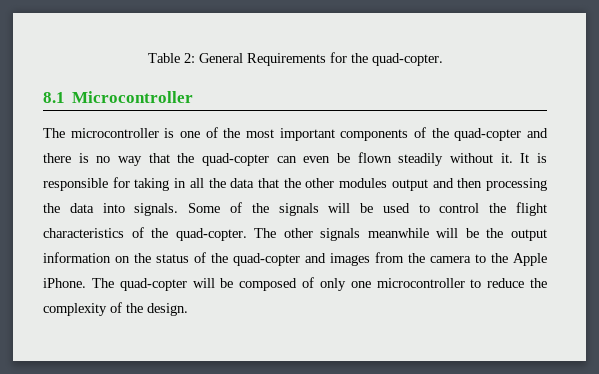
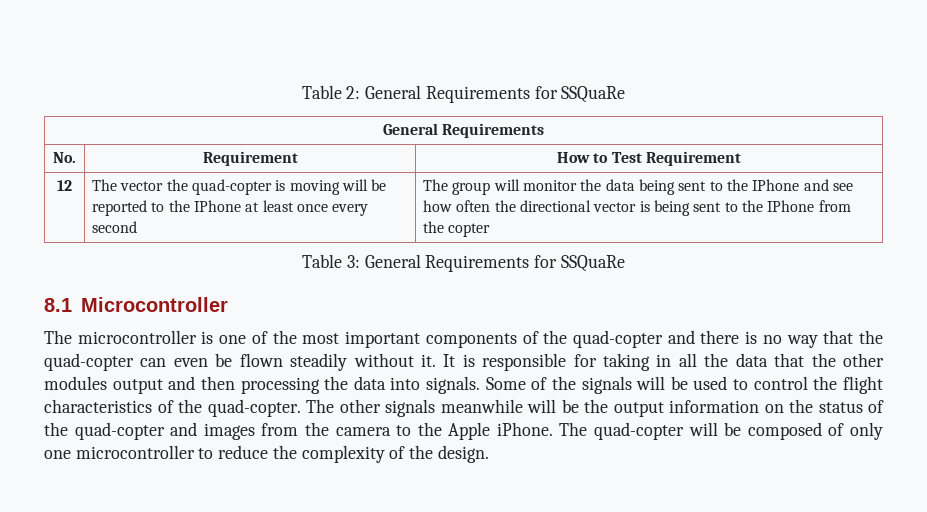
- Table 2: General Requirements for the quad-copter.
+ Table 2: General Requirements for SSQuaRe
+ General Requirements
+ No. | Requirement | How to Test Requirement
+ 12 | The vector the quad-copter is moving will be reported to the IPhone at least once every second | The group will monitor the data being sent to the IPhone and see how often the directional vector is being sent to the IPhone from the copter
+ Table 3: General Requirements for SSQuaRe

